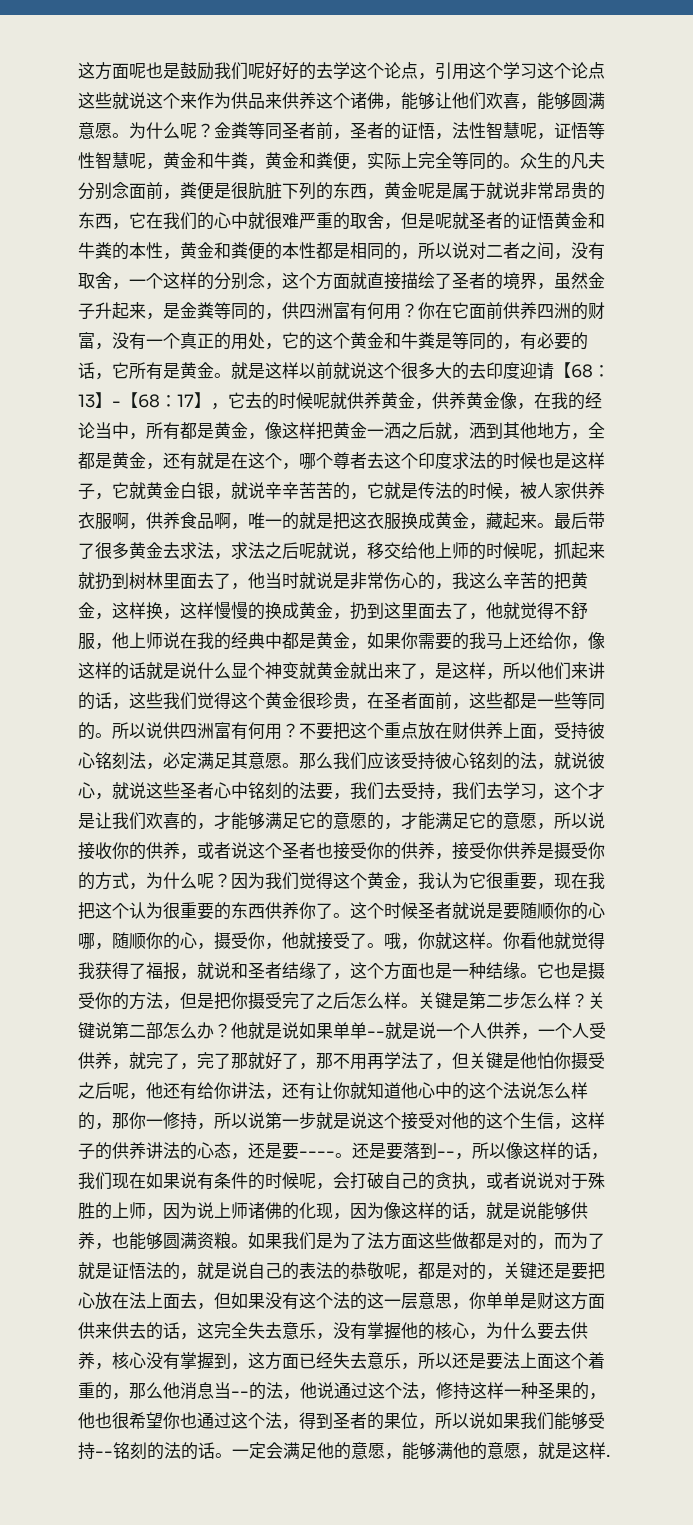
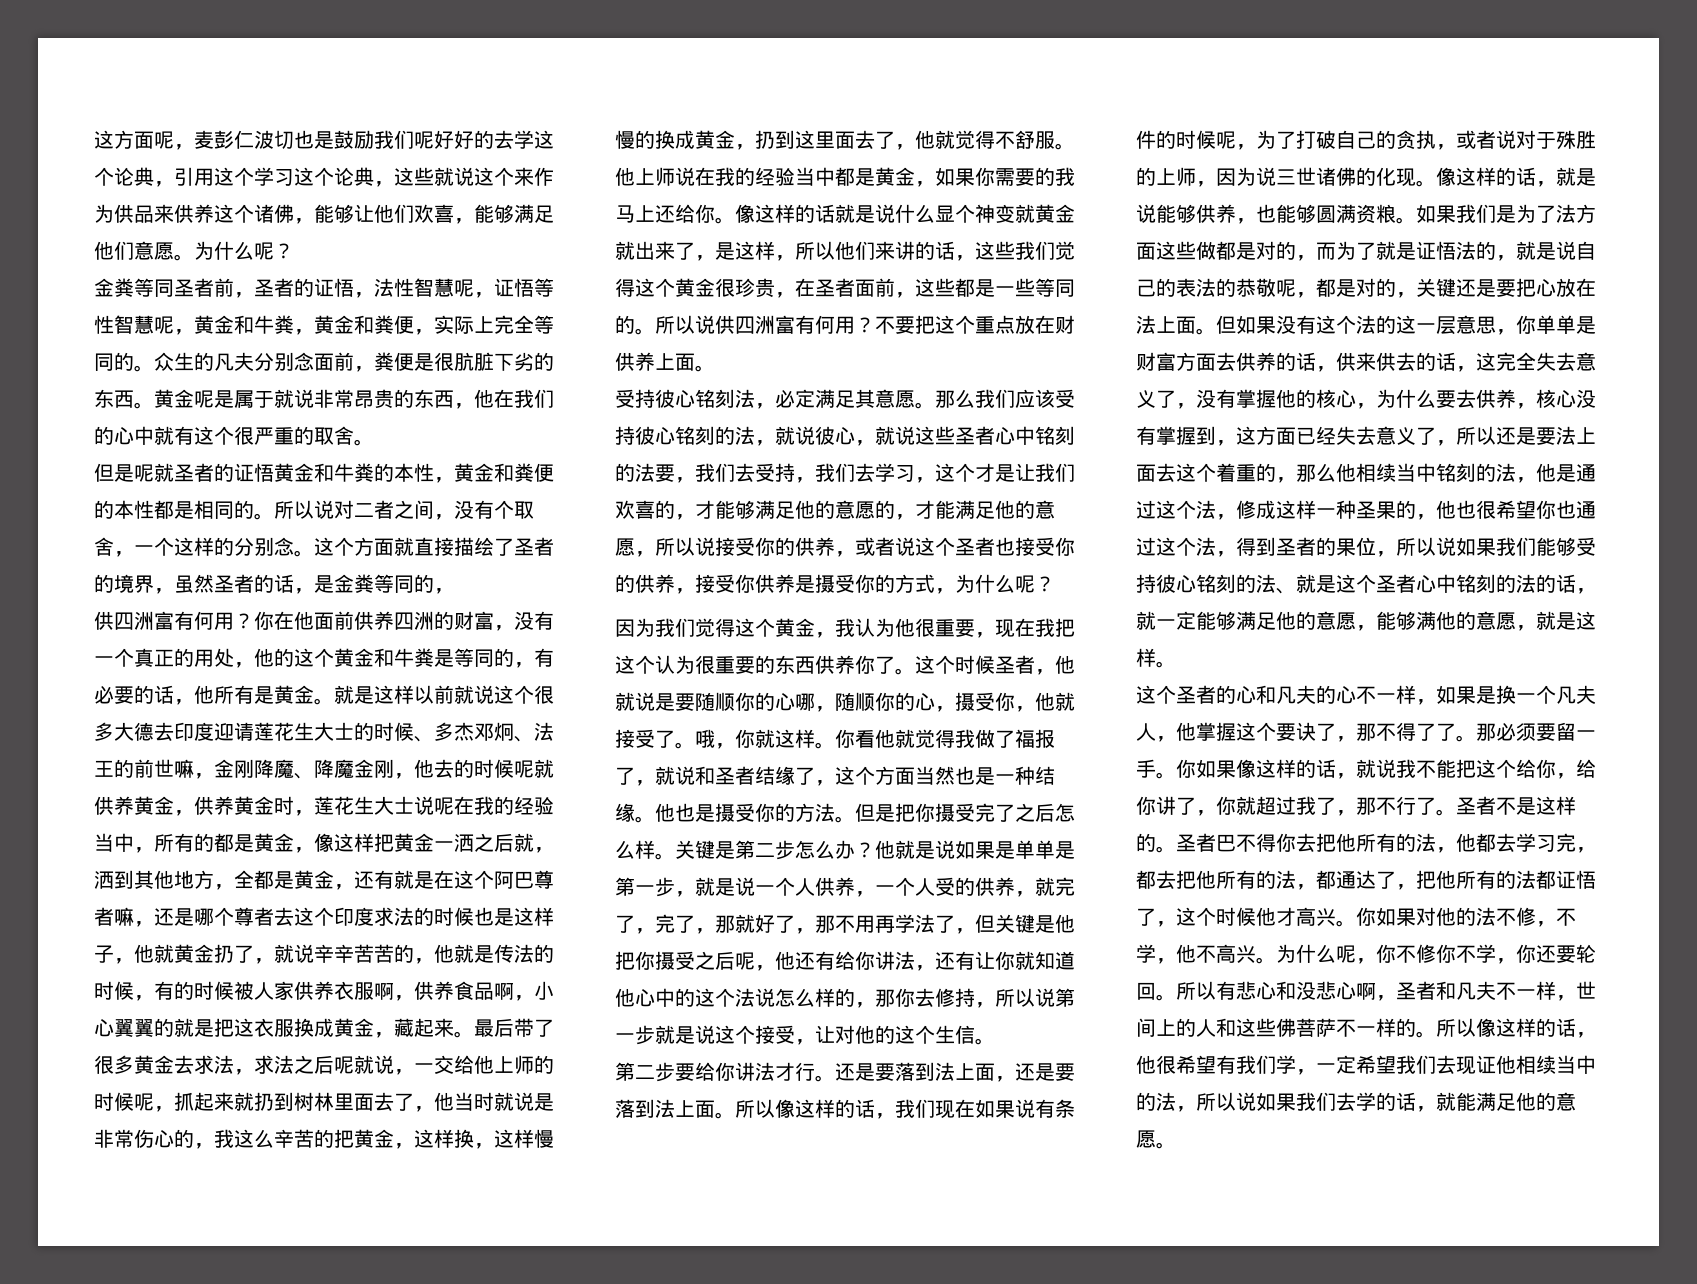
- 这方面呢也是鼓励我们呢好好的去学这个论点，引用这个学习这个论点这些就说这个来作为供品来供养这个诸佛，能够让他们欢喜，能够圆满意愿。为什么呢？金粪等同圣者前，圣者的证悟，法性智慧呢，证悟等性智慧呢，黄金和牛粪，黄金和粪便，实际上完全等同的。
+ 这方面呢，麦彭仁波切也是鼓励我们呢好好的去学这个论典，引用这个学习这个论典，这些就说这个来作为供品来供养这个诸佛，能够让他们欢喜，能够满足他们意愿。为什么呢？
+ 金粪等同圣者前，圣者的证悟，法性智慧呢，证悟等性智慧呢，黄金和牛粪，黄金和粪便，实际上完全等同的。
- 众生的凡夫分别念面前，粪便是很肮脏下列的东西，黄金呢是属于就说非常昂贵的东西，它在我们的心中就很难严重的取舍，但是呢就圣者的证悟黄金和牛粪的本性，黄金和粪便的本性都是相同的，所以说对二者之间，没有取舍，一个这样的分别念，这个方面就直接描绘了圣者的境界，虽然金子升起来，是金粪等同的，供四洲富有何用？
+ 众生的凡夫分别念面前，粪便是很肮脏下劣的东西。黄金呢是属于就说非常昂贵的东西，他在我们的心中就有这个很严重的取舍。
+ 但是呢就圣者的证悟黄金和牛粪的本性，黄金和粪便的本性都是相同的。所以说对二者之间，没有个取舍，一个这样的分别念。这个方面就直接描绘了圣者的境界，虽然圣者的话，是金粪等同的，
+ 供四洲富有何用？
- 你在它面前供养四洲的财富，没有一个真正的用处，它的这个黄金和牛粪是等同的，有必要的话，它所有是黄金。
+ 你在他面前供养四洲的财富，没有一个真正的用处，他的这个黄金和牛粪是等同的，有必要的话，他所有是黄金。
- 就是这样以前就说这个很多大的去印度迎请【68：13】-【68：17】，它去的时候呢就供养黄金，供养黄金像，在我的经论当中，所有都是黄金，像这样把黄金一洒之后就，洒到其他地方，全都是黄金，还有就是在这个，哪个尊者去这个印度求法的时候也是这样子，它就黄金白银，就说辛辛苦苦的，它就是传法的时候，被人家供养衣服啊，供养食品啊，唯一的就是把这衣服换成黄金，藏起来。
+ 就是这样以前就说这个很多大德去印度迎请莲花生大士的时候、多杰邓炯、法王的前世嘛，金刚降魔、降魔金刚，他去的时候呢就供养黄金，供养黄金时，莲花生大士说呢在我的经验当中，所有的都是黄金，像这样把黄金一洒之后就，洒到其他地方，全都是黄金，还有就是在这个阿巴尊者嘛，还是哪个尊者去这个印度求法的时候也是这样子，他就黄金扔了，就说辛辛苦苦的，他就是传法的时候，有的时候被人家供养衣服啊，供养食品啊，小心翼翼的就是把这衣服换成黄金，藏起来。
- 最后带了很多黄金去求法，求法之后呢就说，移交给他上师的时候呢，抓起来就扔到树林里面去了，他当时就说是非常伤心的，我这么辛苦的把黄金，这样换，这样慢慢的换成黄金，扔到这里面去了，他就觉得不舒服，他上师说在我的经典中都是黄金，如果你需要的我马上还给你，像这样的话就是说什么显个神变就黄金就出来了，是这样，所以他们来讲的话，这些我们觉得这个黄金很珍贵，在圣者面前，这些都是一些等同的。
+ 最后带了很多黄金去求法，求法之后呢就说，一交给他上师的时候呢，抓起来就扔到树林里面去了，他当时就说是非常伤心的，我这么辛苦的把黄金，这样换，这样慢慢的换成黄金，扔到这里面去了，他就觉得不舒服。他上师说在我的经验当中都是黄金，如果你需要的我马上还给你。像这样的话就是说什么显个神变就黄金就出来了，是这样，所以他们来讲的话，这些我们觉得这个黄金很珍贵，在圣者面前，这些都是一些等同的。
- 不要把这个重点放在财供养上面，受持彼心铭刻法，必定满足其意愿。
+ 不要把这个重点放在财供养上面。
+ 受持彼心铭刻法，必定满足其意愿。
- 那么我们应该受持彼心铭刻的法，就说彼心，就说这些圣者心中铭刻的法要，我们去受持，我们去学习，这个才是让我们欢喜的，才能够满足它的意愿的，才能满足它的意愿，所以说接收你的供养，或者说这个圣者也接受你的供养，接受你供养是摄受你的方式，为什么呢？因为我们觉得这个黄金，我认为它很重要，现在我把这个认为很重要的东西供养你了。
+ 那么我们应该受持彼心铭刻的法，就说彼心，就说这些圣者心中铭刻的法要，我们去受持，我们去学习，这个才是让我们欢喜的，才能够满足他的意愿的，才能满足他的意愿，所以说接受你的供养，或者说这个圣者也接受你的供养，接受你供养是摄受你的方式，为什么呢？
+ 因为我们觉得这个黄金，我认为他很重要，现在我把这个认为很重要的东西供养你了。
- 这个时候圣者就说是要随顺你的心哪，随顺你的心，摄受你，他就接受了。
+ 这个时候圣者，他就说是要随顺你的心哪，随顺你的心，摄受你，他就接受了。
- 你看他就觉得我获得了福报，就说和圣者结缘了，这个方面也是一种结缘。
+ 你看他就觉得我做了福报了，就说和圣者结缘了，这个方面当然也是一种结缘。
- 它也是摄受你的方法，但是把你摄受完了之后怎么样。
+ 他也是摄受你的方法。但是把你摄受完了之后怎么样。
- 关键是第二步怎么样？关键说第二部怎么办？他就是说如果单单--就是说一个人供养，一个人受供养，就完了，完了那就好了，那不用再学法了，但关键是他怕你摄受之后呢，他还有给你讲法，还有让你就知道他心中的这个法说怎么样的，那你一修持，所以说第一步就是说这个接受对他的这个生信，这样子的供养讲法的心态，还是要----。还是要落到--，所以像这样的话，我们现在如果说有条件的时候呢，会打破自己的贪执，或者说说对于殊胜的上师，因为说上师诸佛的化现，因为像这样的话，就是说能够供养，也能够圆满资粮。
+ 关键是第二步怎么办？他就是说如果是单单是第一步，就是说一个人供养，一个人受的供养，就完了，完了，那就好了，那不用再学法了，但关键是他把你摄受之后呢，他还有给你讲法，还有让你就知道他心中的这个法说怎么样的，那你去修持，所以说第一步就是说这个接受，让对他的这个生信。
+ 第二步要给你讲法才行。还是要落到法上面，还是要落到法上面。所以像这样的话，我们现在如果说有条件的时候呢，为了打破自己的贪执，或者说对于殊胜的上师，因为说三世诸佛的化现。像这样的话，就是说能够供养，也能够圆满资粮。
- 如果我们是为了法方面这些做都是对的，而为了就是证悟法的，就是说自己的表法的恭敬呢，都是对的，关键还是要把心放在法上面去，但如果没有这个法的这一层意思，你单单是财这方面供来供去的话，这完全失去意乐，没有掌握他的核心，为什么要去供养，核心没有掌握到，这方面已经失去意乐，所以还是要法上面这个着重的，那么他消息当--的法，他说通过这个法，修持这样一种圣果的，他也很希望你也通过这个法，得到圣者的果位，所以说如果我们能够受持--铭刻的法的话。一定会满足他的意愿，能够满他的意愿，就是这样.
+ 如果我们是为了法方面这些做都是对的，而为了就是证悟法的，就是说自己的表法的恭敬呢，都是对的，关键还是要把心放在法上面。但如果没有这个法的这一层意思，你单单是财富方面去供养的话，供来供去的话，这完全失去意义了，没有掌握他的核心，为什么要去供养，核心没有掌握到，这方面已经失去意义了，所以还是要法上面去这个着重的，那么他相续当中铭刻的法，他是通过这个法，修成这样一种圣果的，他也很希望你也通过这个法，得到圣者的果位，所以说如果我们能够受持彼心铭刻的法、就是这个圣者心中铭刻的法的话，就一定能够满足他的意愿，能够满他的意愿，就是这样。
+ 这个圣者的心和凡夫的心不一样，如果是换一个凡夫人，他掌握这个要诀了，那不得了了。那必须要留一手。你如果像这样的话，就说我不能把这个给你，给你讲了，你就超过我了，那不行了。圣者不是这样的。圣者巴不得你去把他所有的法，他都去学习完，都去把他所有的法，都通达了，把他所有的法都证悟了，这个时候他才高兴。你如果对他的法不修，不学，他不高兴。为什么呢，你不修你不学，你还要轮回。所以有悲心和没悲心啊，圣者和凡夫不一样，世间上的人和这些佛菩萨不一样的。所以像这样的话，他很希望有我们学，一定希望我们去现证他相续当中的法，所以说如果我们去学的话，就能满足他的意愿。

